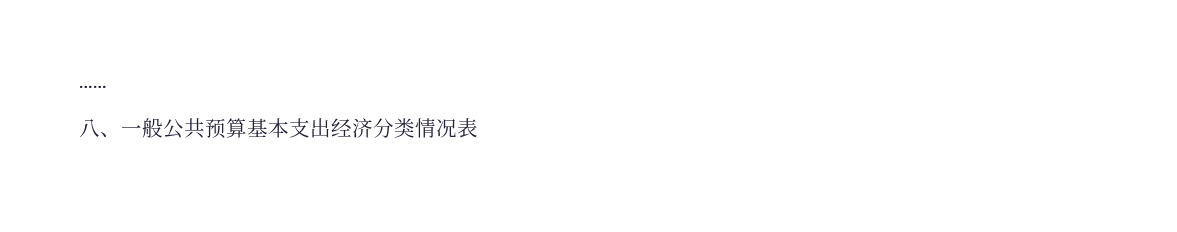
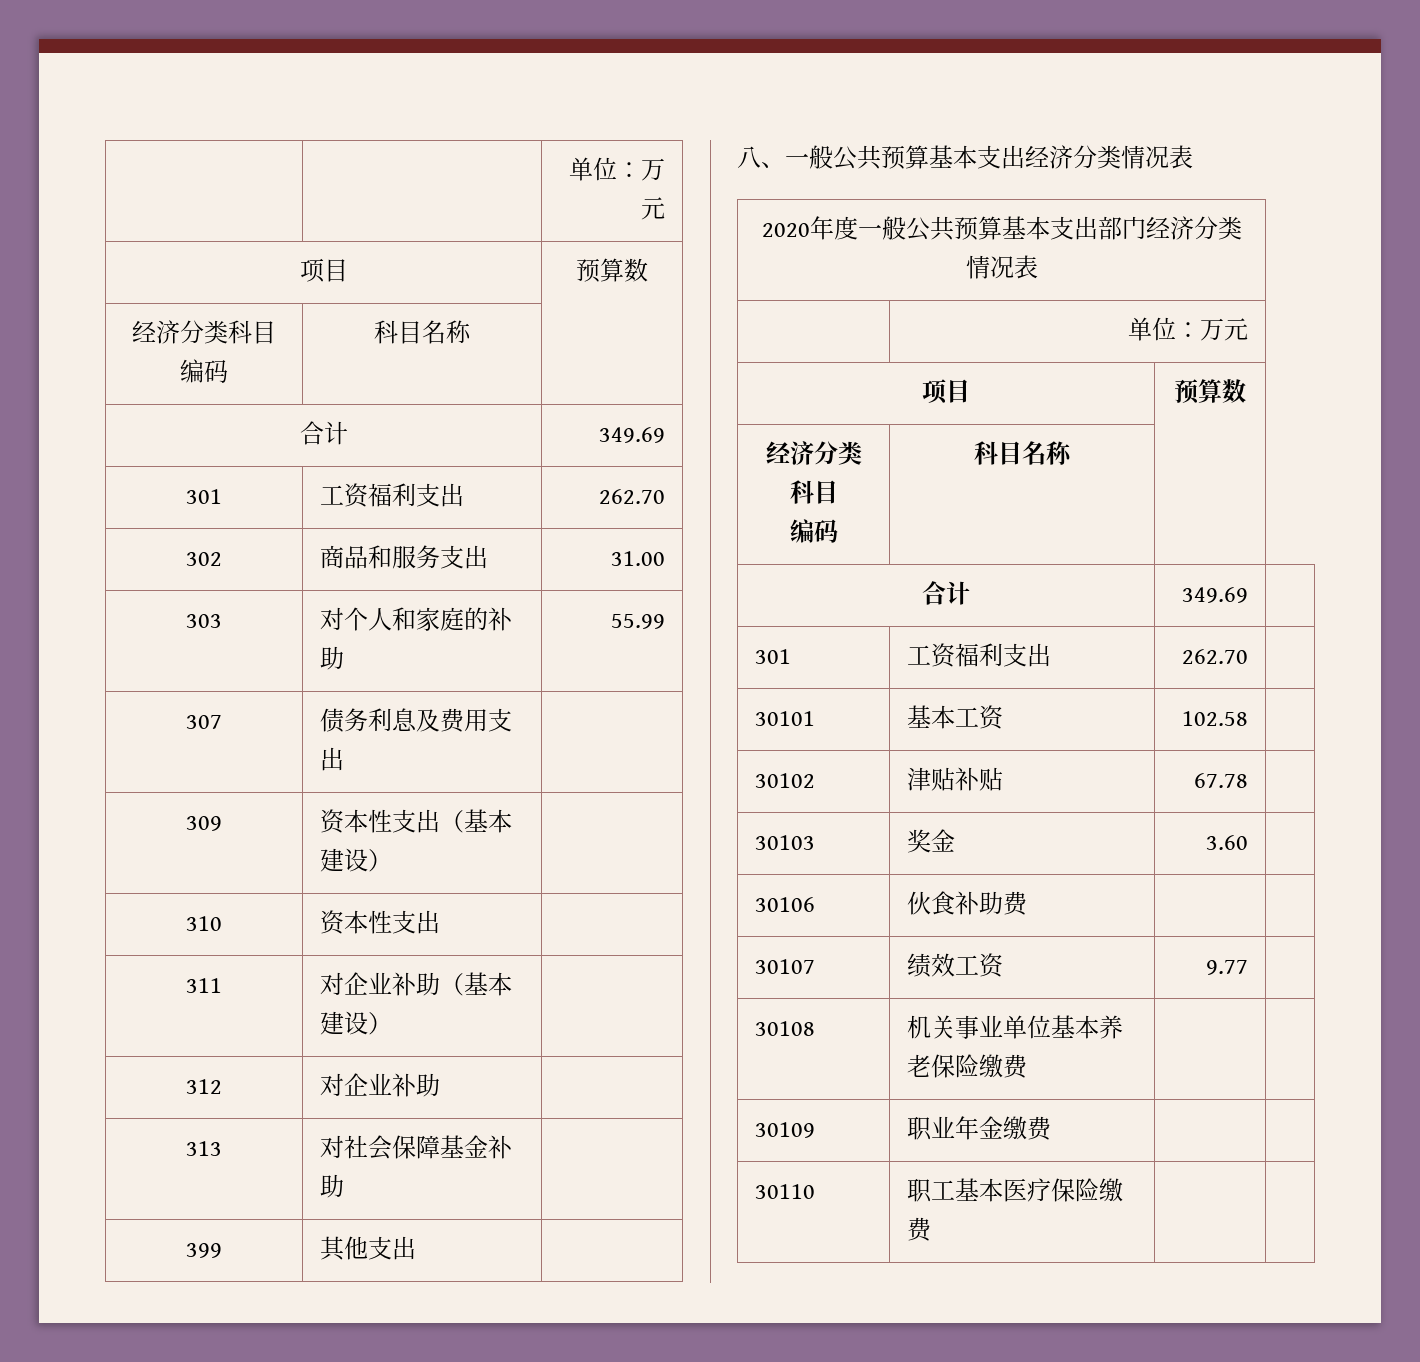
- ……
+ | | 单位：万元
+ 项目 | 预算数
+ 经济分类科目编码 | 科目名称 |
+ 合计 | 349.69
+ 301 | 工资福利支出 | 262.70
+ 302 | 商品和服务支出 | 31.00
+ 303 | 对个人和家庭的补助 | 55.99
+ 307 | 债务利息及费用支出 |
+ 309 | 资本性支出（基本建设） |
+ 310 | 资本性支出 |
+ 311 | 对企业补助（基本建设） |
+ 312 | 对企业补助 |
+ 313 | 对社会保障基金补助 |
+ 399 | 其他支出 |
+ 2020年度一般公共预算基本支出部门经济分类情况表
+ | 单位：万元
+ 项目 | 预算数
+ 经济分类科目
+ 编码 | 科目名称 |
+ 合计 | 349.69 |
+ 301 | 工资福利支出 | 262.70 |
+ 30101 | 基本工资 | 102.58 |
+ 30102 | 津贴补贴 | 67.78 |
+ 30103 | 奖金 | 3.60 |
+ 30106 | 伙食补助费 | |
+ 30107 | 绩效工资 | 9.77 |
+ 30108 | 机关事业单位基本养老保险缴费 | |
+ 30109 | 职业年金缴费 | |
+ 30110 | 职工基本医疗保险缴费 | |

